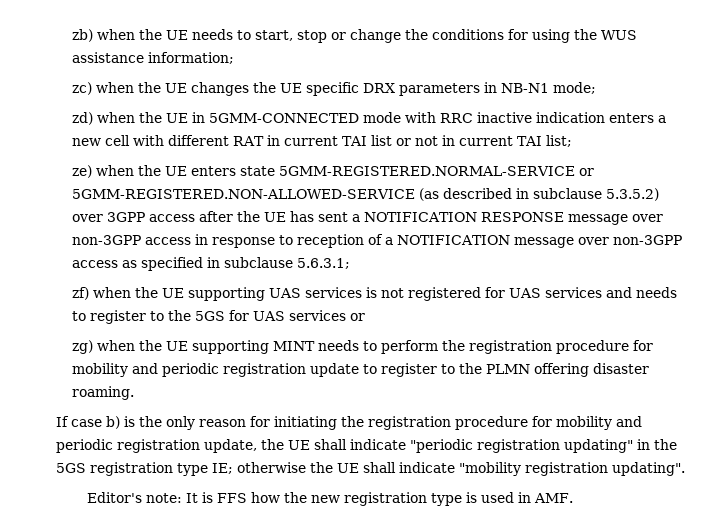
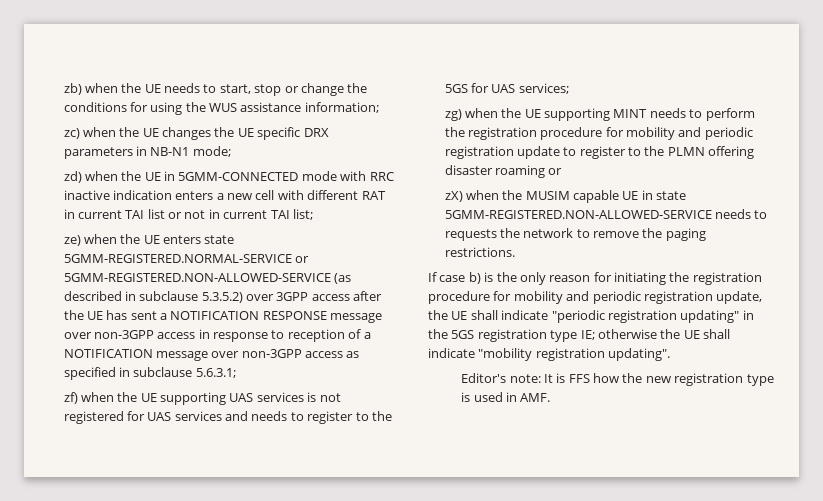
- zf) when the UE supporting UAS services is not registered for UAS services and needs to register to the 5GS for UAS services or
+ zf) when the UE supporting UAS services is not registered for UAS services and needs to register to the 5GS for UAS services;
- zg) when the UE supporting MINT needs to perform the registration procedure for mobility and periodic registration update to register to the PLMN offering disaster roaming.
+ zg) when the UE supporting MINT needs to perform the registration procedure for mobility and periodic registration update to register to the PLMN offering disaster roaming or
+ zX) when the MUSIM capable UE in state 5GMM-REGISTERED.NON-ALLOWED-SERVICE needs to requests the network to remove the paging restrictions.

